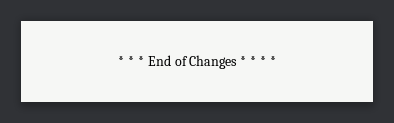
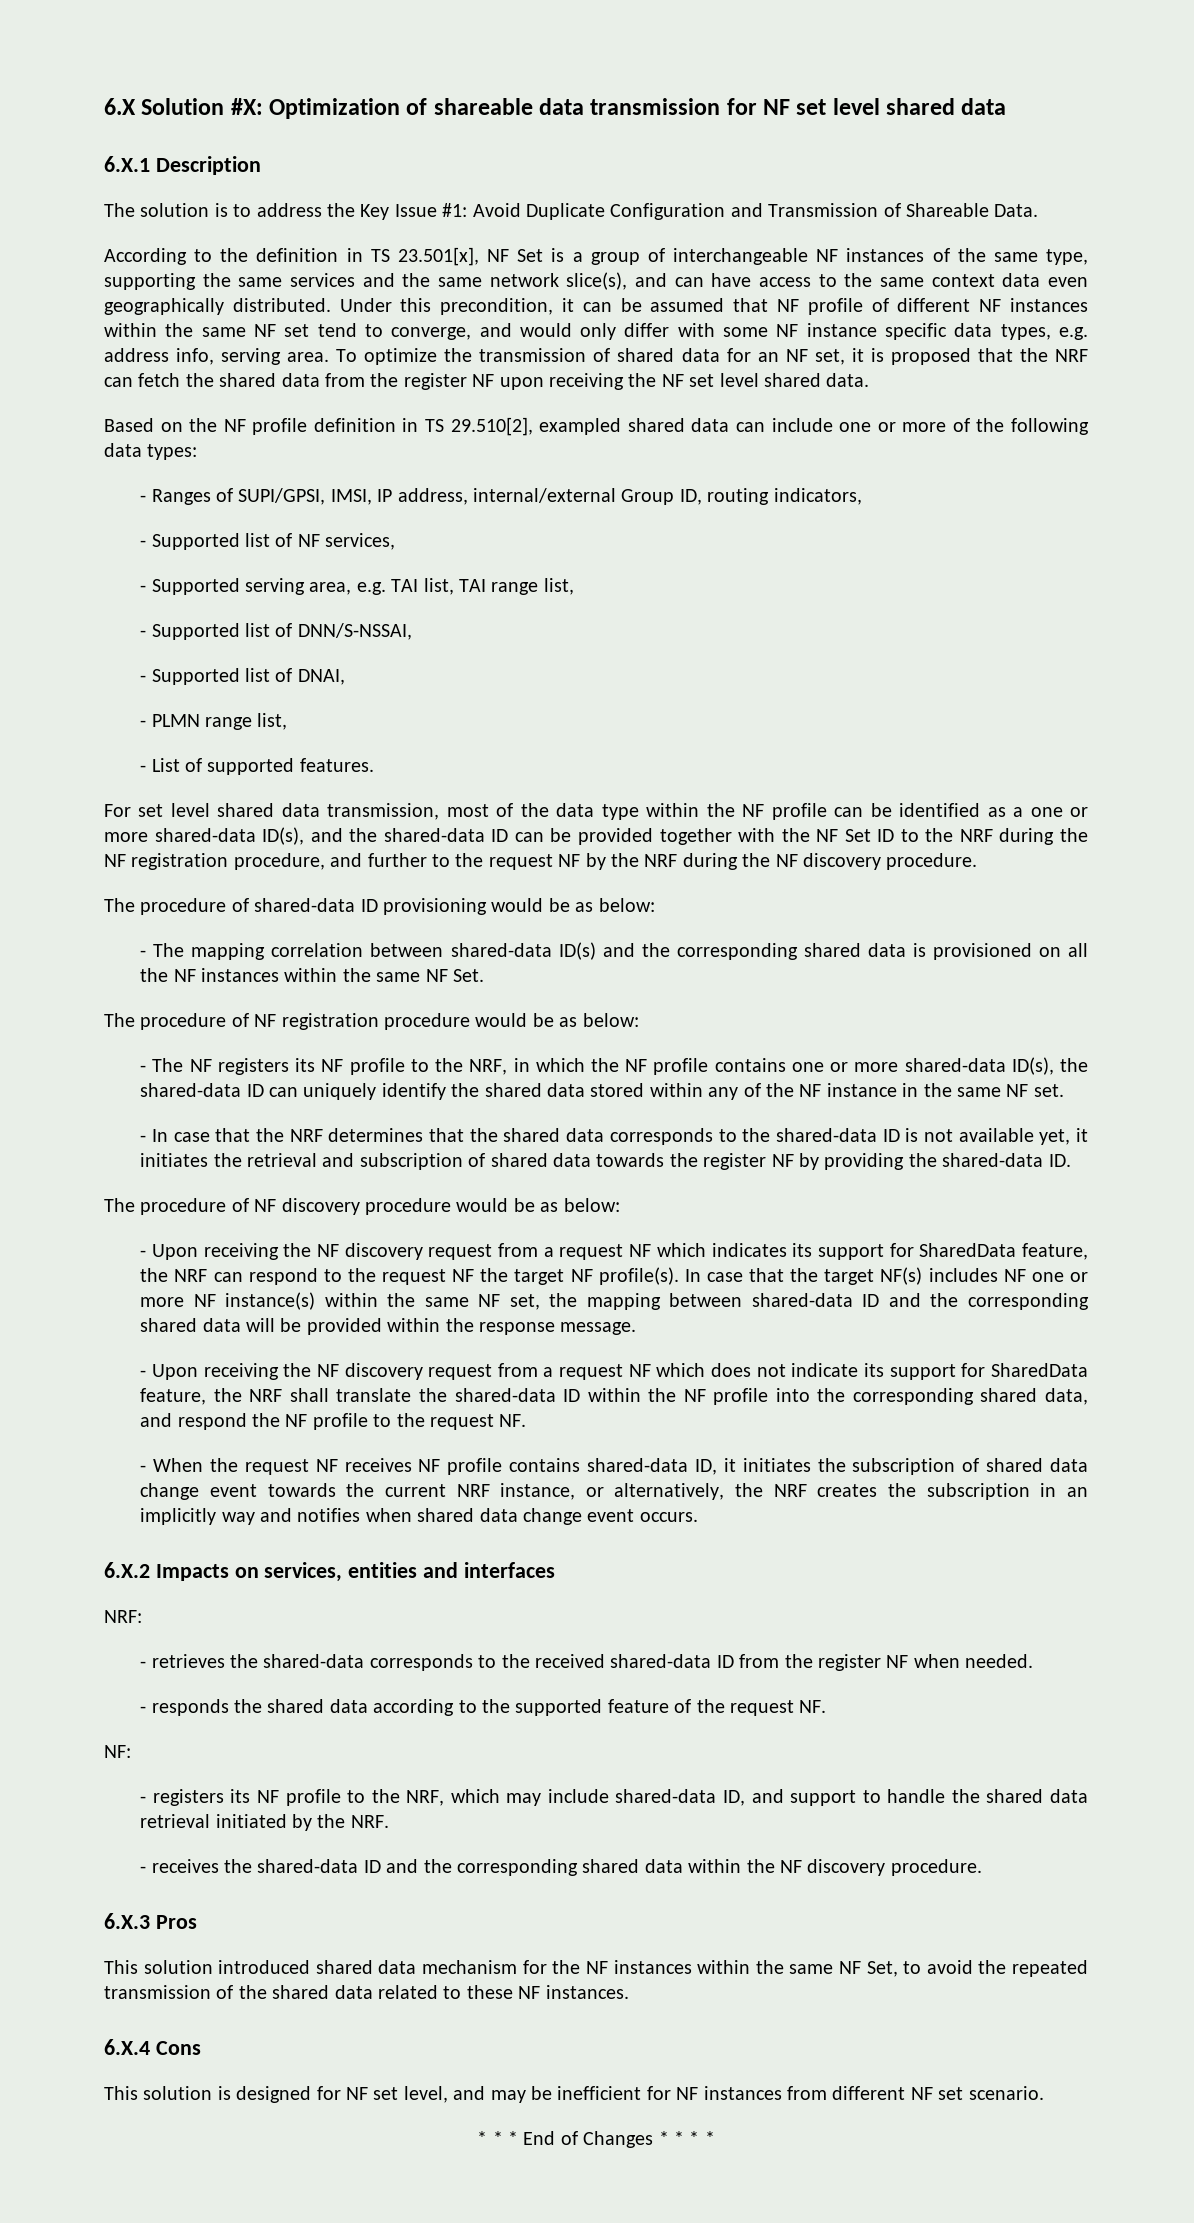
+ 6.X Solution #X: Optimization of shareable data transmission for NF set level shared data
+ 6.X.1 Description
+ The solution is to address the Key Issue #1: Avoid Duplicate Configuration and Transmission of Shareable Data.
+ According to the definition in TS 23.501[x], NF Set is a group of interchangeable NF instances of the same type, supporting the same services and the same network slice(s), and can have access to the same context data even geographically distributed. Under this precondition, it can be assumed that NF profile of different NF instances within the same NF set tend to converge, and would only differ with some NF instance specific data types, e.g. address info, serving area. To optimize the transmission of shared data for an NF set, it is proposed that the NRF can fetch the shared data from the register NF upon receiving the NF set level shared data.
+ Based on the NF profile definition in TS 29.510[2], exampled shared data can include one or more of the following data types:
+ - Ranges of SUPI/GPSI, IMSI, IP address, internal/external Group ID, routing indicators,
+ - Supported list of NF services,
+ - Supported serving area, e.g. TAI list, TAI range list,
+ - Supported list of DNN/S-NSSAI,
+ - Supported list of DNAI,
+ - PLMN range list,
+ - List of supported features.
+ For set level shared data transmission, most of the data type within the NF profile can be identified as a one or more shared-data ID(s), and the shared-data ID can be provided together with the NF Set ID to the NRF during the NF registration procedure, and further to the request NF by the NRF during the NF discovery procedure.
+ The procedure of shared-data ID provisioning would be as below:
+ - The mapping correlation between shared-data ID(s) and the corresponding shared data is provisioned on all the NF instances within the same NF Set.
+ The procedure of NF registration procedure would be as below:
+ - The NF registers its NF profile to the NRF, in which the NF profile contains one or more shared-data ID(s), the shared-data ID can uniquely identify the shared data stored within any of the NF instance in the same NF set.
+ - In case that the NRF determines that the shared data corresponds to the shared-data ID is not available yet, it initiates the retrieval and subscription of shared data towards the register NF by providing the shared-data ID.
+ The procedure of NF discovery procedure would be as below:
+ - Upon receiving the NF discovery request from a request NF which indicates its support for SharedData feature, the NRF can respond to the request NF the target NF profile(s). In case that the target NF(s) includes NF one or more NF instance(s) within the same NF set, the mapping between shared-data ID and the corresponding shared data will be provided within the response message.
+ - Upon receiving the NF discovery request from a request NF which does not indicate its support for SharedData feature, the NRF shall translate the shared-data ID within the NF profile into the corresponding shared data, and respond the NF profile to the request NF.
+ - When the request NF receives NF profile contains shared-data ID, it initiates the subscription of shared data change event towards the current NRF instance, or alternatively, the NRF creates the subscription in an implicitly way and notifies when shared data change event occurs.
+ 6.X.2 Impacts on services, entities and interfaces
+ NRF:
+ - retrieves the shared-data corresponds to the received shared-data ID from the register NF when needed.
+ - responds the shared data according to the supported feature of the request NF.
+ NF:
+ - registers its NF profile to the NRF, which may include shared-data ID, and support to handle the shared data retrieval initiated by the NRF.
+ - receives the shared-data ID and the corresponding shared data within the NF discovery procedure.
+ 6.X.3 Pros
+ This solution introduced shared data mechanism for the NF instances within the same NF Set, to avoid the repeated transmission of the shared data related to these NF instances.
+ 6.X.4 Cons
+ This solution is designed for NF set level, and may be inefficient for NF instances from different NF set scenario.

